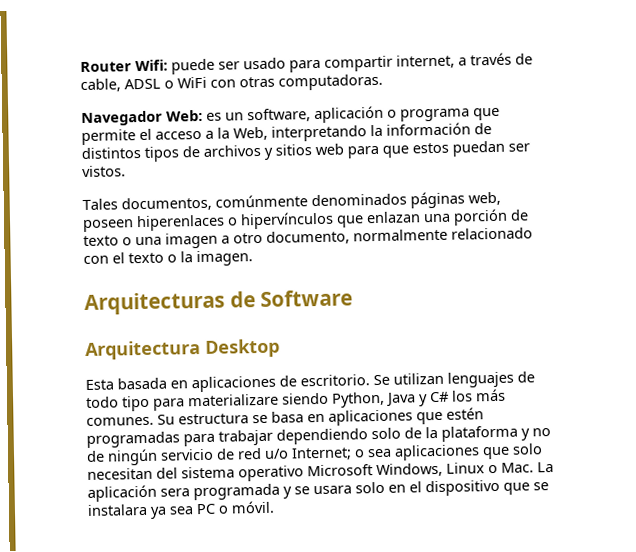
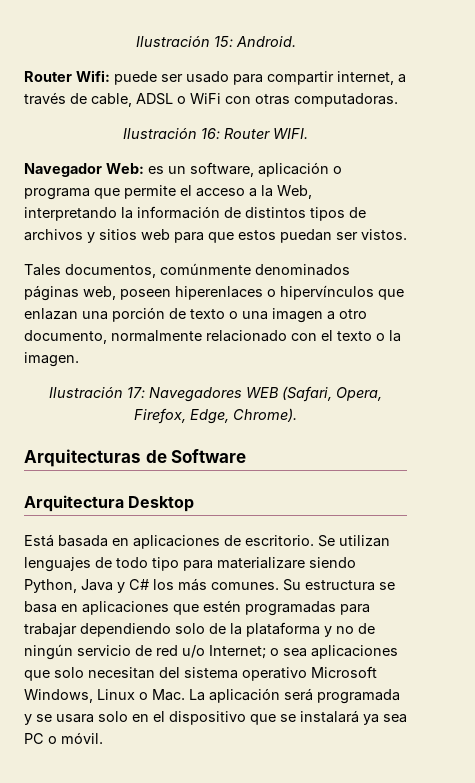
+ Ilustración 15: Android.
+ Ilustración 16: Router WIFI.
+ Ilustración 17: Navegadores WEB (Safari, Opera, Firefox, Edge, Chrome).
- Esta basada en aplicaciones de escritorio.
+ Está basada en aplicaciones de escritorio.
- Su estructura se basa en aplicaciones que estén programadas para trabajar dependiendo solo de la plataforma y no de ningún servicio de red u/o Internet; o sea aplicaciones que solo necesitan del sistema operativo Microsoft Windows, Linux o Mac. La aplicación sera programada y se usara solo en el dispositivo que se instalara ya sea PC o móvil.
+ Su estructura se basa en aplicaciones que estén programadas para trabajar dependiendo solo de la plataforma y no de ningún servicio de red u/o Internet; o sea aplicaciones que solo necesitan del sistema operativo Microsoft Windows, Linux o Mac. La aplicación será programada y se usara solo en el dispositivo que se instalará ya sea PC o móvil.

